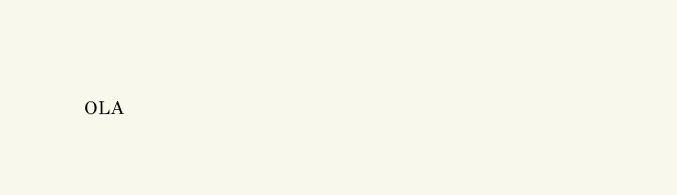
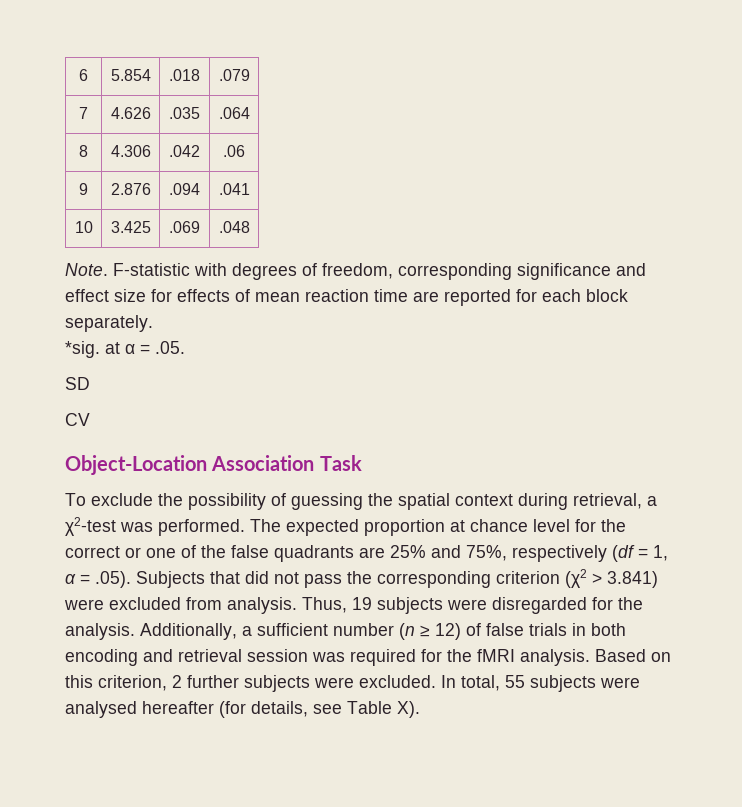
- OLA
+ 6 | 5.854 | .018 | .079
+ 7 | 4.626 | .035 | .064
+ 8 | 4.306 | .042 | .06
+ 9 | 2.876 | .094 | .041
+ 10 | 3.425 | .069 | .048
+ Note. F-statistic with degrees of freedom, corresponding significance and effect size for effects of mean reaction time are reported for each block separately.
+ *sig. at α = .05.
+ SD
+ CV
+ Object-Location Association Task
+ To exclude the possibility of guessing the spatial context during retrieval, a χ2-test was performed. The expected proportion at chance level for the correct or one of the false quadrants are 25% and 75%, respectively (df = 1, α = .05). Subjects that did not pass the corresponding criterion (χ2 > 3.841) were excluded from analysis. Thus, 19 subjects were disregarded for the analysis. Additionally, a sufficient number (n ≥ 12) of false trials in both encoding and retrieval session was required for the fMRI analysis. Based on this criterion, 2 further subjects were excluded. In total, 55 subjects were analysed hereafter (for details, see Table X).

